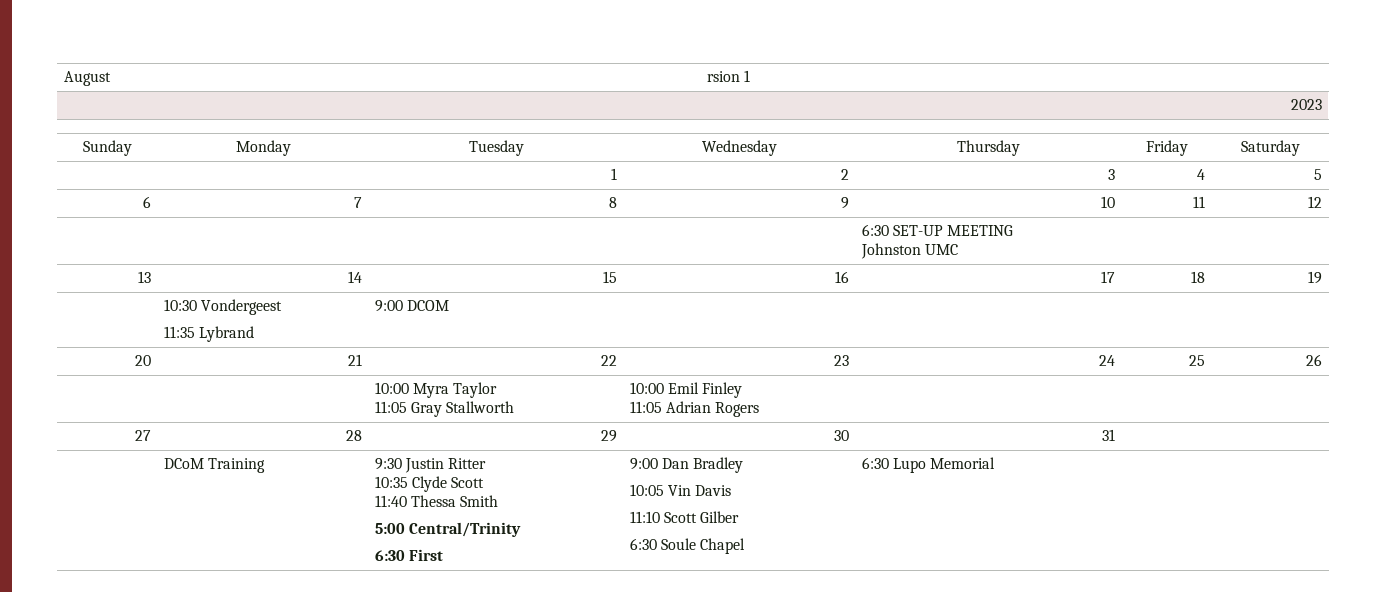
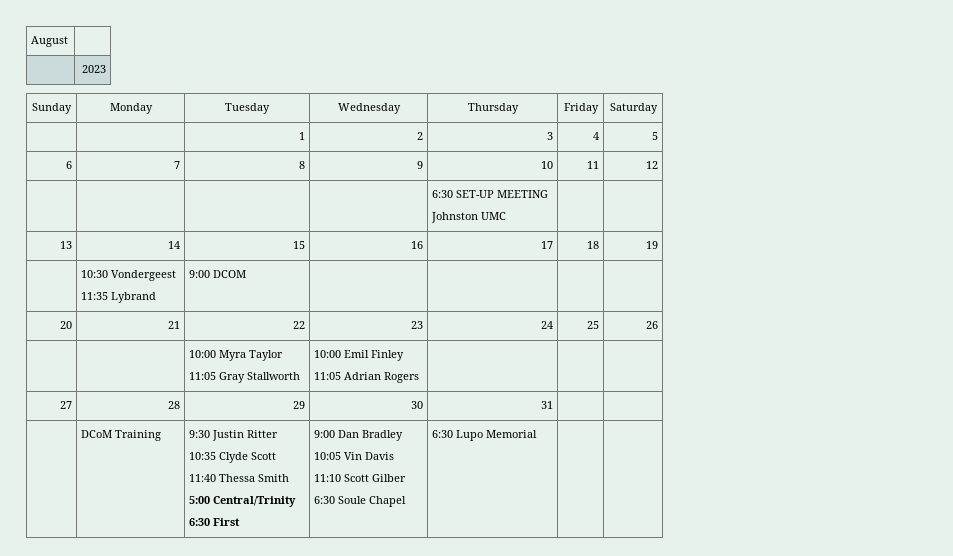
- August | rsion 1
+ August |

